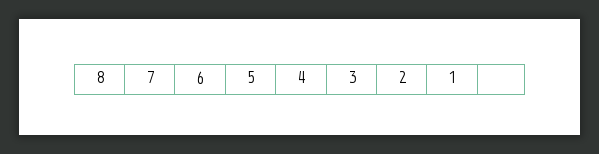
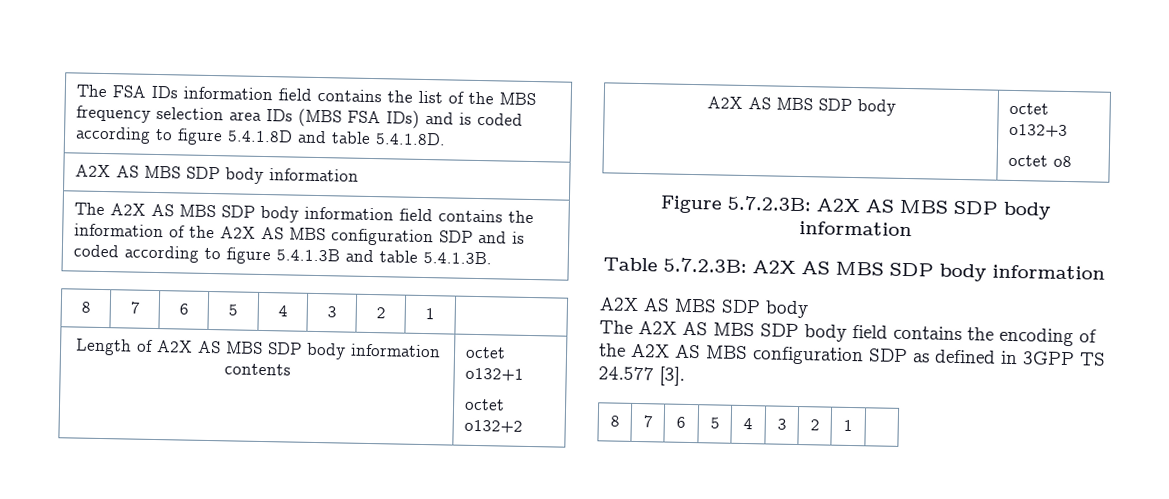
+ The FSA IDs information field contains the list of the MBS frequency selection area IDs (MBS FSA IDs) and is coded according to figure 5.4.1.8D and table 5.4.1.8D.
+ A2X AS MBS SDP body information
+ The A2X AS MBS SDP body information field contains the information of the A2X AS MBS configuration SDP and is coded according to figure 5.4.1.3B and table 5.4.1.3B.
+ 8 | 7 | 6 | 5 | 4 | 3 | 2 | 1 |
+ Length of A2X AS MBS SDP body information contents | octet o132+1
+ octet o132+2
+ A2X AS MBS SDP body | octet o132+3
+ octet o8
+ Figure 5.7.2.3B: A2X AS MBS SDP body information
+ Table 5.7.2.3B: A2X AS MBS SDP body information
+ A2X AS MBS SDP body
+ The A2X AS MBS SDP body field contains the encoding of the A2X AS MBS configuration SDP as defined in 3GPP TS 24.577 [3].

